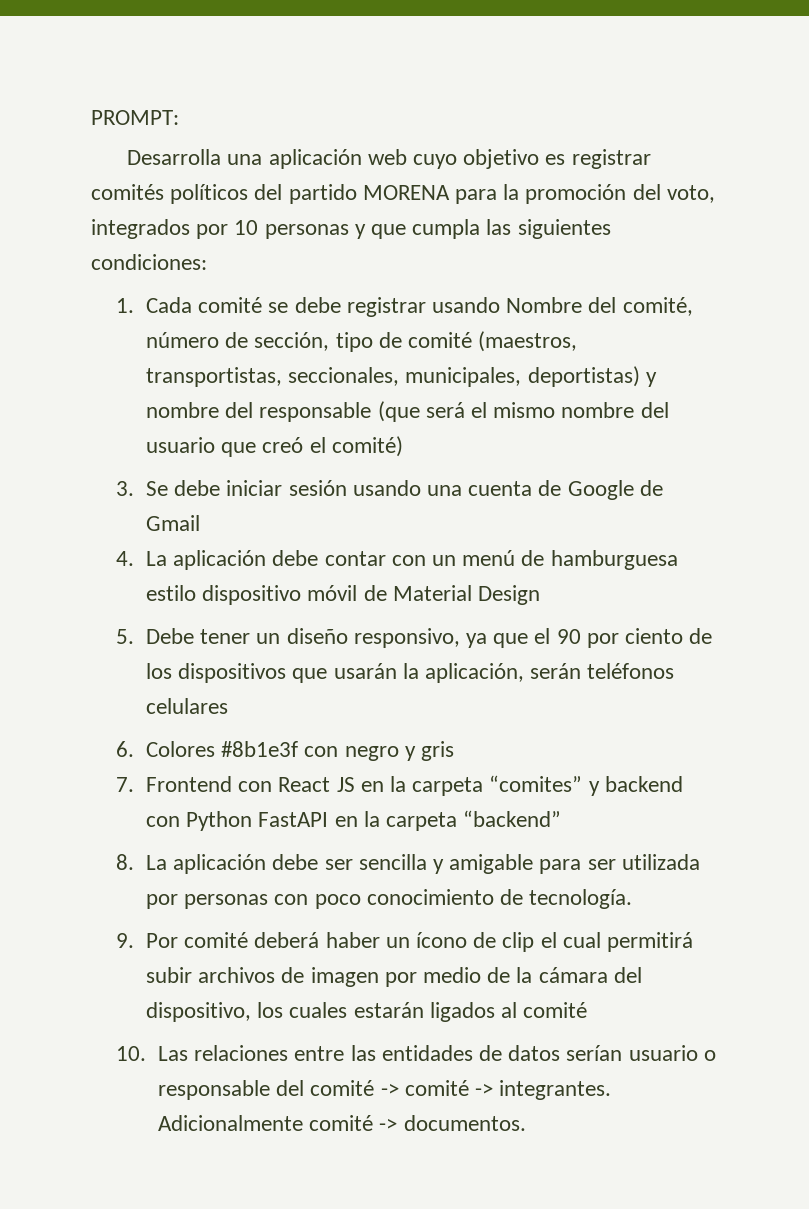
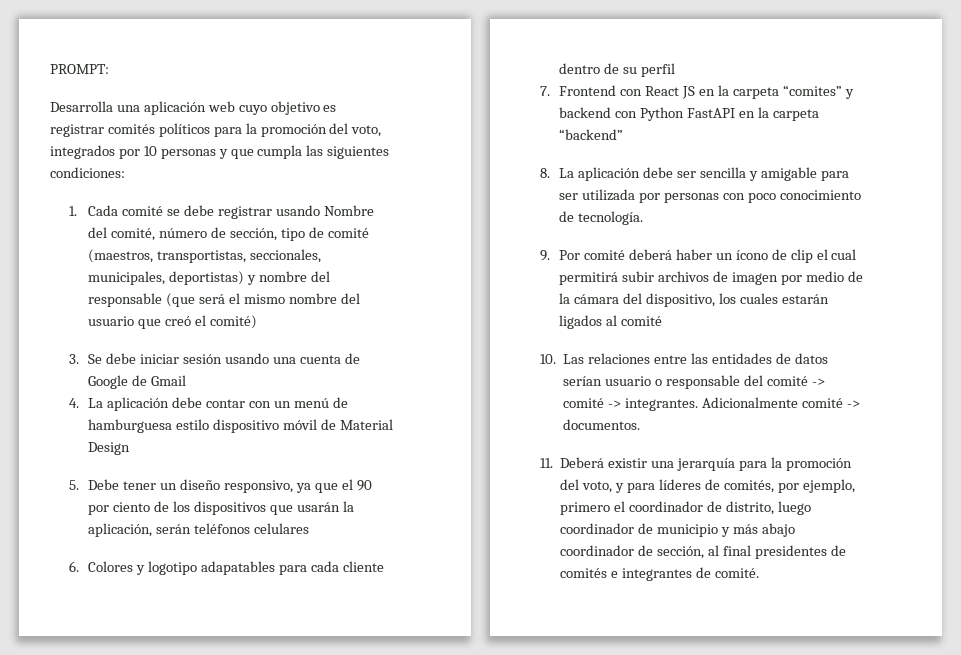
- Desarrolla una aplicación web cuyo objetivo es registrar comités políticos del partido MORENA para la promoción del voto, integrados por 10 personas y que cumpla las siguientes condiciones:
+ Desarrolla una aplicación web cuyo objetivo es registrar comités políticos para la promoción del voto, integrados por 10 personas y que cumpla las siguientes condiciones:
- 6. Colores #8b1e3f con negro y gris
+ 6. Colores y logotipo adapatables para cada cliente dentro de su perfil
+ 11. Deberá existir una jerarquía para la promoción del voto, y para líderes de comités, por ejemplo, primero el coordinador de distrito, luego coordinador de municipio y más abajo coordinador de sección, al final presidentes de comités e integrantes de comité.

